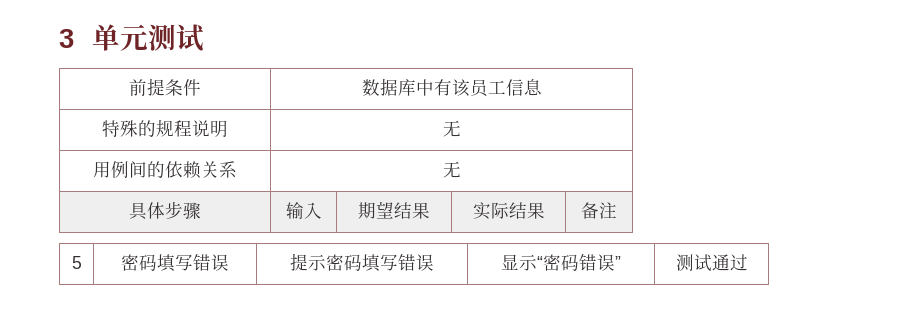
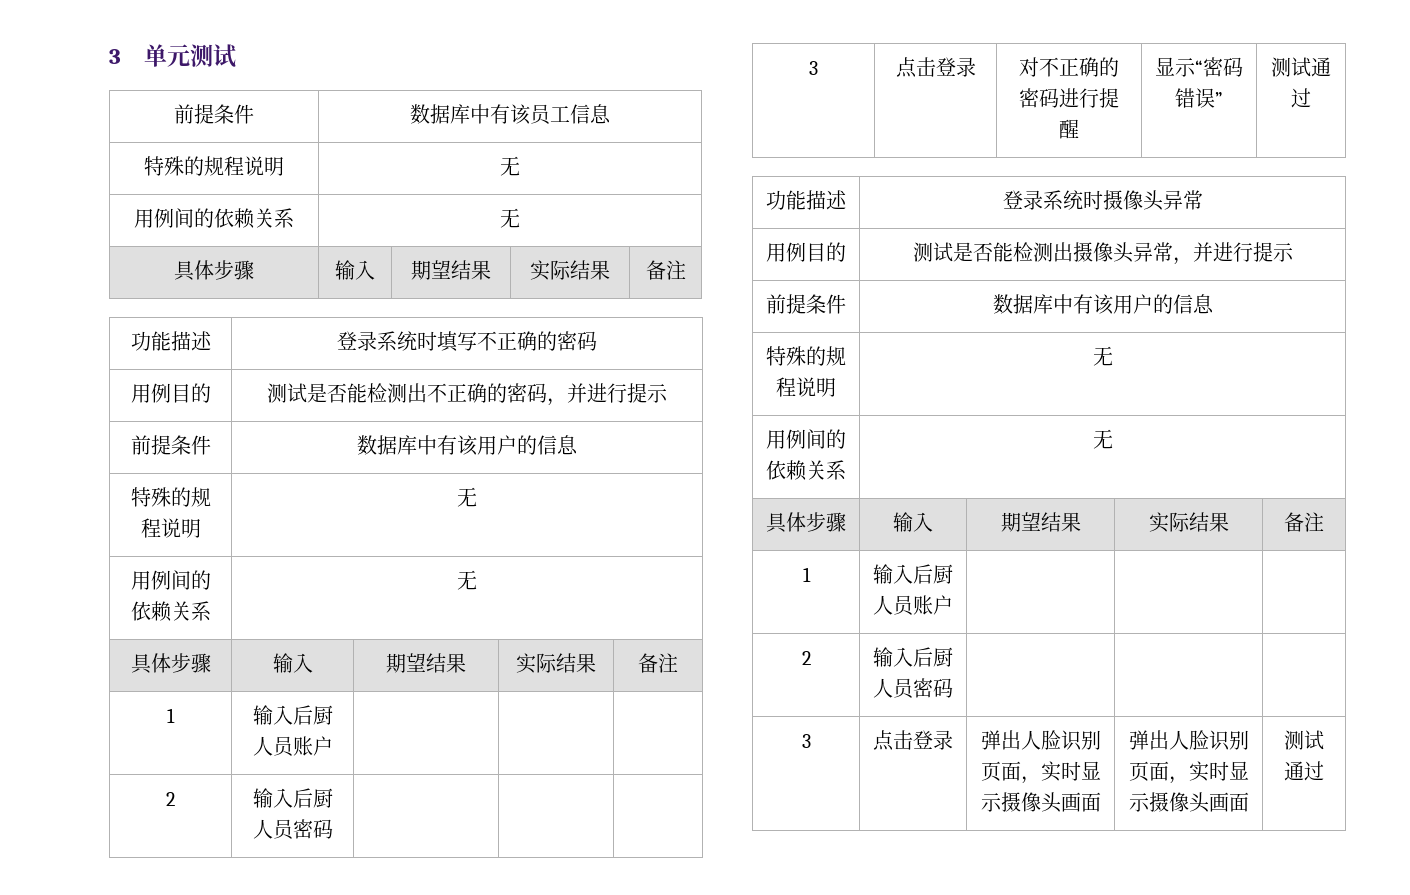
- 5 | 密码填写错误 | 提示密码填写错误 | 显示“密码错误” | 测试通过
+ 功能描述 | 登录系统时填写不正确的密码
+ 用例目的 | 测试是否能检测出不正确的密码，并进行提示
+ 前提条件 | 数据库中有该用户的信息
+ 特殊的规程说明 | 无
+ 用例间的依赖关系 | 无
+ 具体步骤 | 输入 | 期望结果 | 实际结果 | 备注
+ 1 | 输入后厨人员账户 | | |
+ 2 | 输入后厨人员密码 | | |
+ 3 | 点击登录 | 对不正确的密码进行提醒 | 显示“密码错误” | 测试通过
+ 功能描述 | 登录系统时摄像头异常
+ 用例目的 | 测试是否能检测出摄像头异常，并进行提示
+ 前提条件 | 数据库中有该用户的信息
+ 特殊的规程说明 | 无
+ 用例间的依赖关系 | 无
+ 具体步骤 | 输入 | 期望结果 | 实际结果 | 备注
+ 1 | 输入后厨人员账户 | | |
+ 2 | 输入后厨人员密码 | | |
+ 3 | 点击登录 | 弹出人脸识别页面，实时显示摄像头画面 | 弹出人脸识别页面，实时显示摄像头画面 | 测试通过

